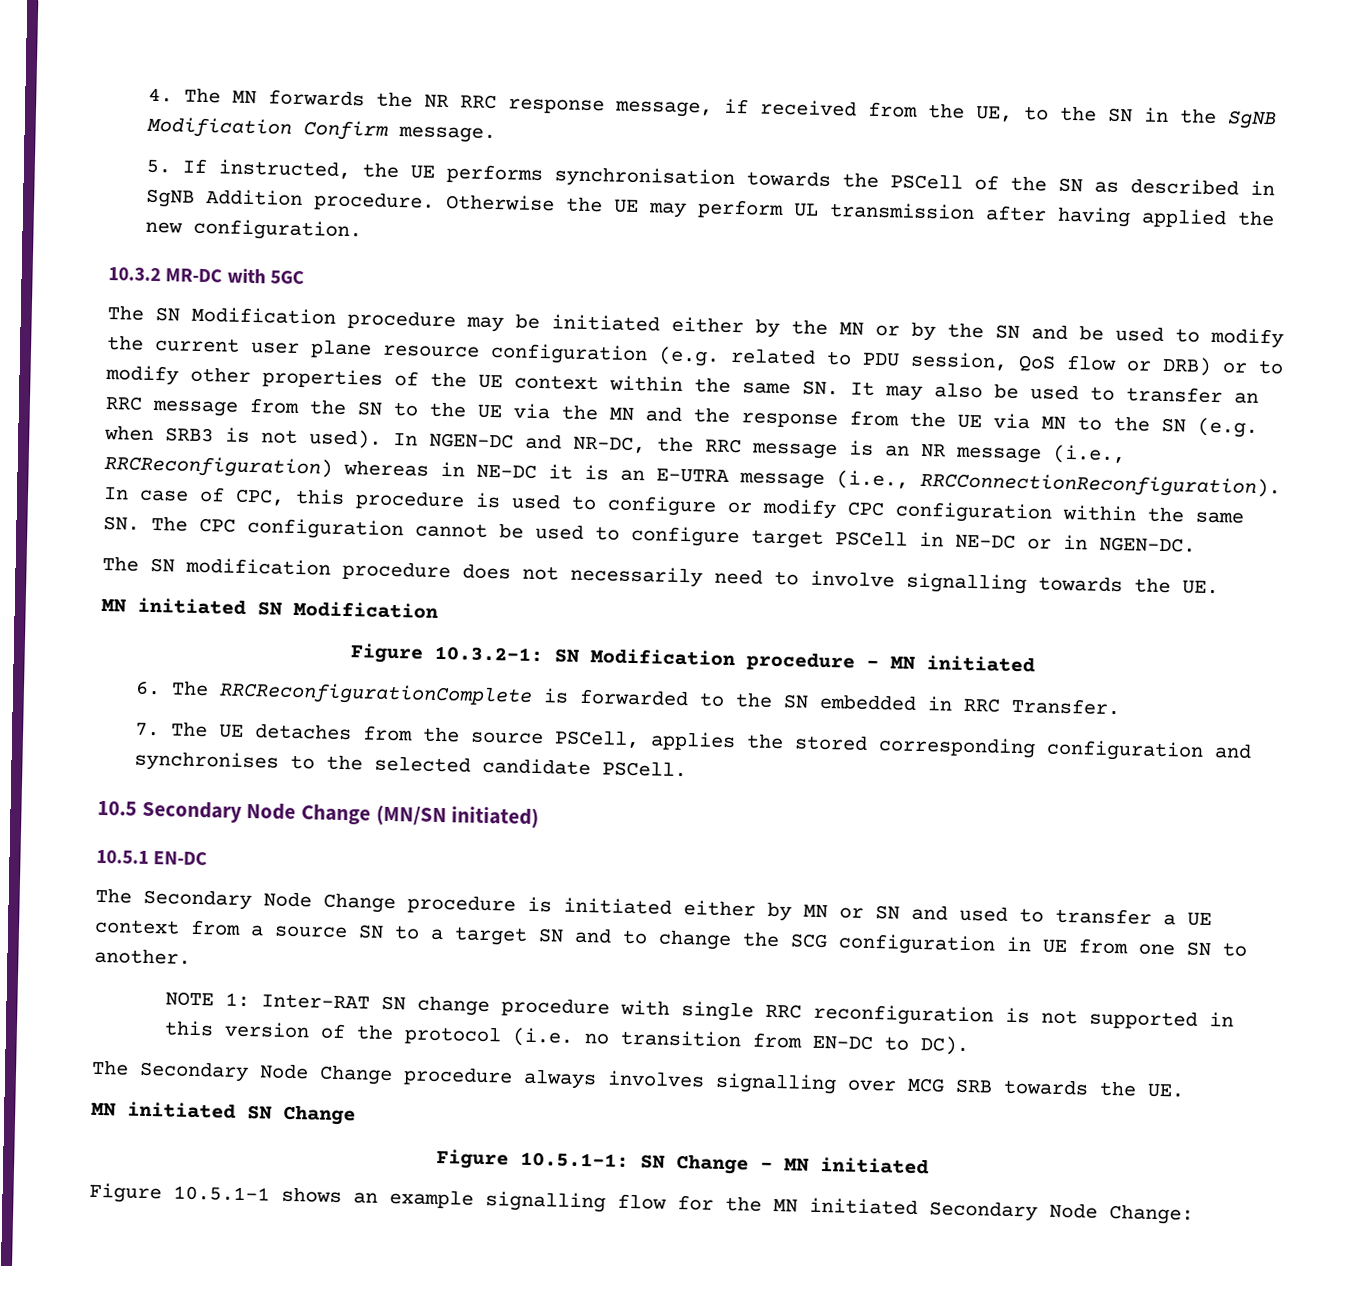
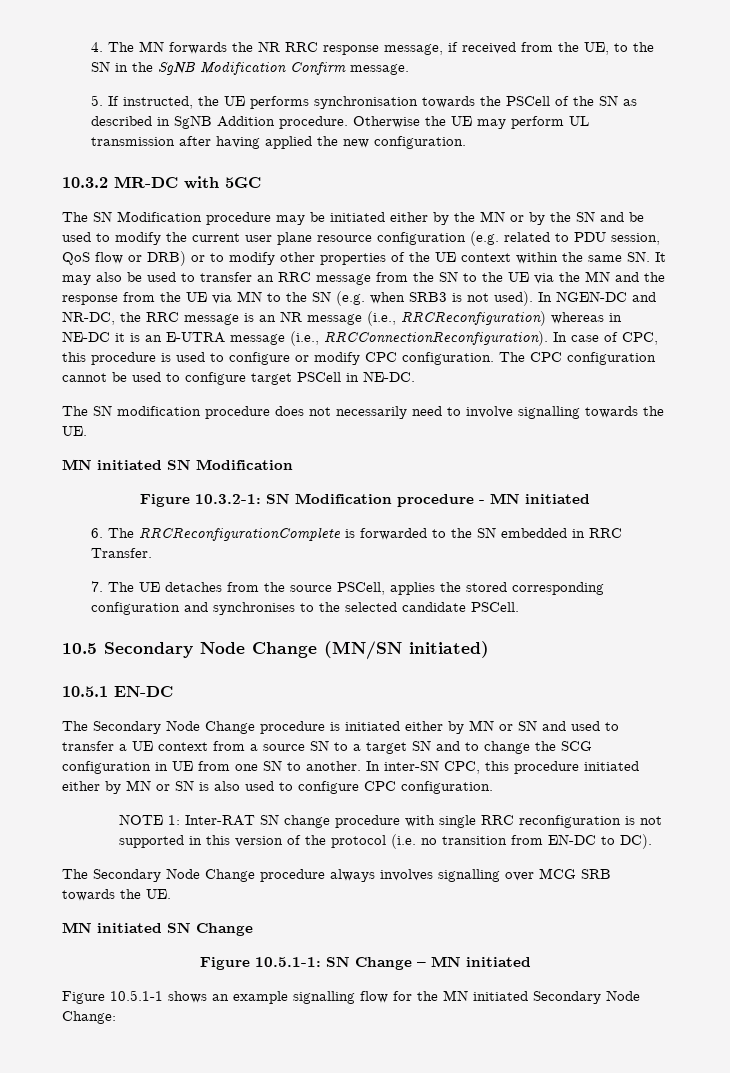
- In case of CPC, this procedure is used to configure or modify CPC configuration within the same SN. The CPC configuration cannot be used to configure target PSCell in NE-DC or in NGEN-DC.
+ In case of CPC, this procedure is used to configure or modify CPC configuration. The CPC configuration cannot be used to configure target PSCell in NE-DC.
+ In inter-SN CPC, this procedure initiated either by MN or SN is also used to configure CPC configuration.

